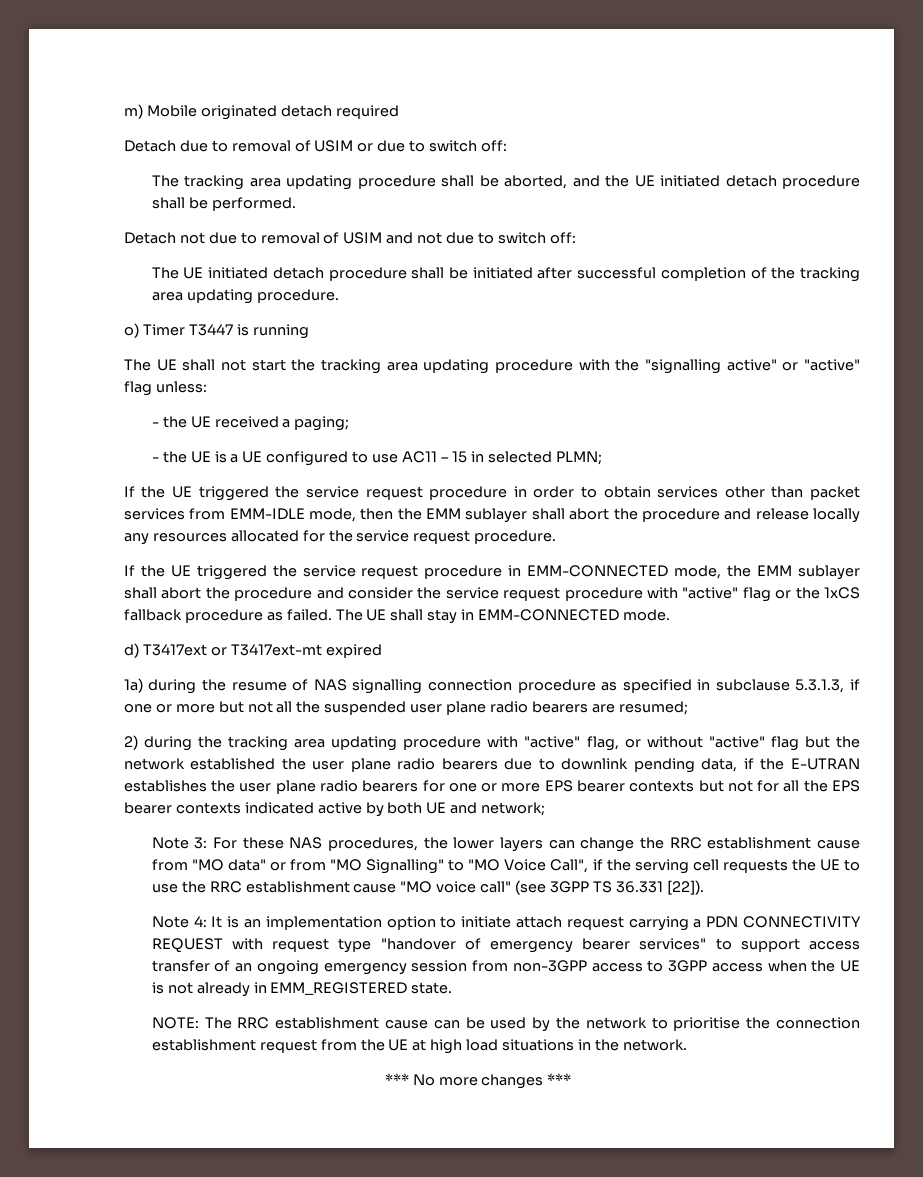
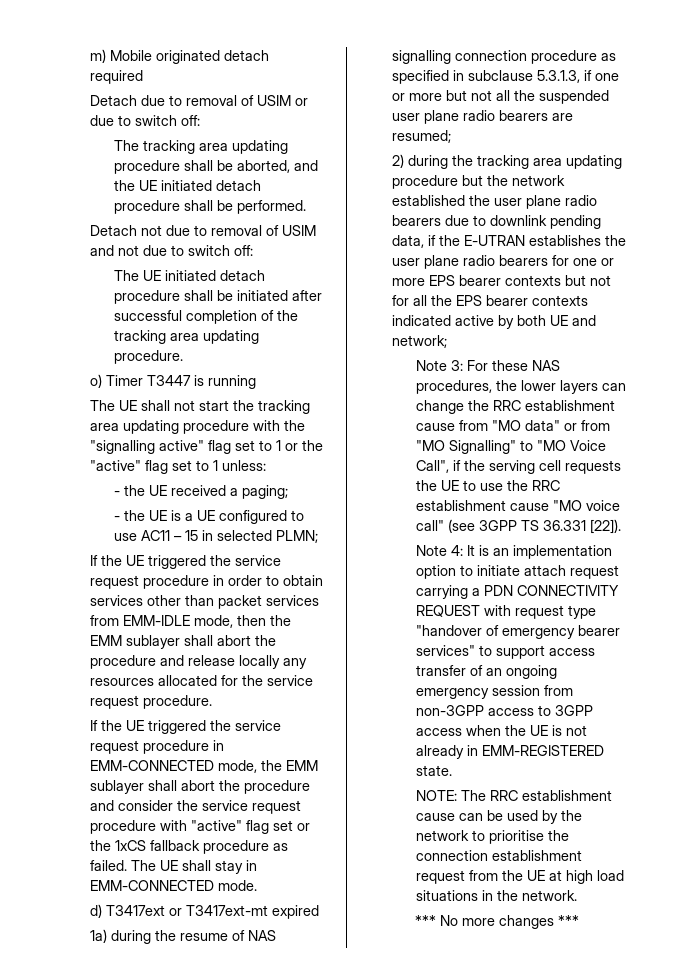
- The UE shall not start the tracking area updating procedure with the "signalling active" or "active" flag unless:
+ The UE shall not start the tracking area updating procedure with the "signalling active" flag set to 1 or the "active" flag set to 1 unless:
- If the UE triggered the service request procedure in EMM-CONNECTED mode, the EMM sublayer shall abort the procedure and consider the service request procedure with "active" flag or the 1xCS fallback procedure as failed.
+ If the UE triggered the service request procedure in EMM-CONNECTED mode, the EMM sublayer shall abort the procedure and consider the service request procedure with "active" flag set or the 1xCS fallback procedure as failed.
- 2) during the tracking area updating procedure with "active" flag, or without "active" flag but the network established the user plane radio bearers due to downlink pending data, if the E-UTRAN establishes the user plane radio bearers for one or more EPS bearer contexts but not for all the EPS bearer contexts indicated active by both UE and network;
+ 2) during the tracking area updating procedure but the network established the user plane radio bearers due to downlink pending data, if the E-UTRAN establishes the user plane radio bearers for one or more EPS bearer contexts but not for all the EPS bearer contexts indicated active by both UE and network;
- Note 4: It is an implementation option to initiate attach request carrying a PDN CONNECTIVITY REQUEST with request type "handover of emergency bearer services" to support access transfer of an ongoing emergency session from non-3GPP access to 3GPP access when the UE is not already in EMM_REGISTERED state.
+ Note 4: It is an implementation option to initiate attach request carrying a PDN CONNECTIVITY REQUEST with request type "handover of emergency bearer services" to support access transfer of an ongoing emergency session from non-3GPP access to 3GPP access when the UE is not already in EMM-REGISTERED state.

